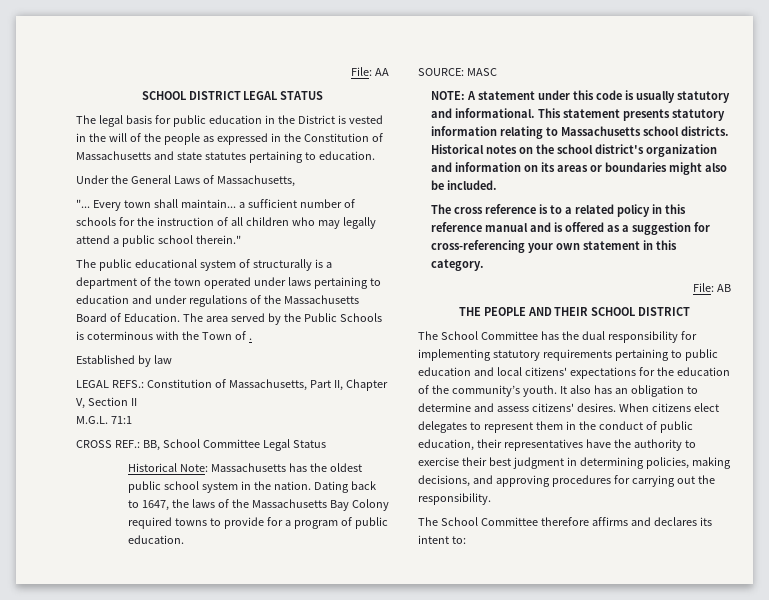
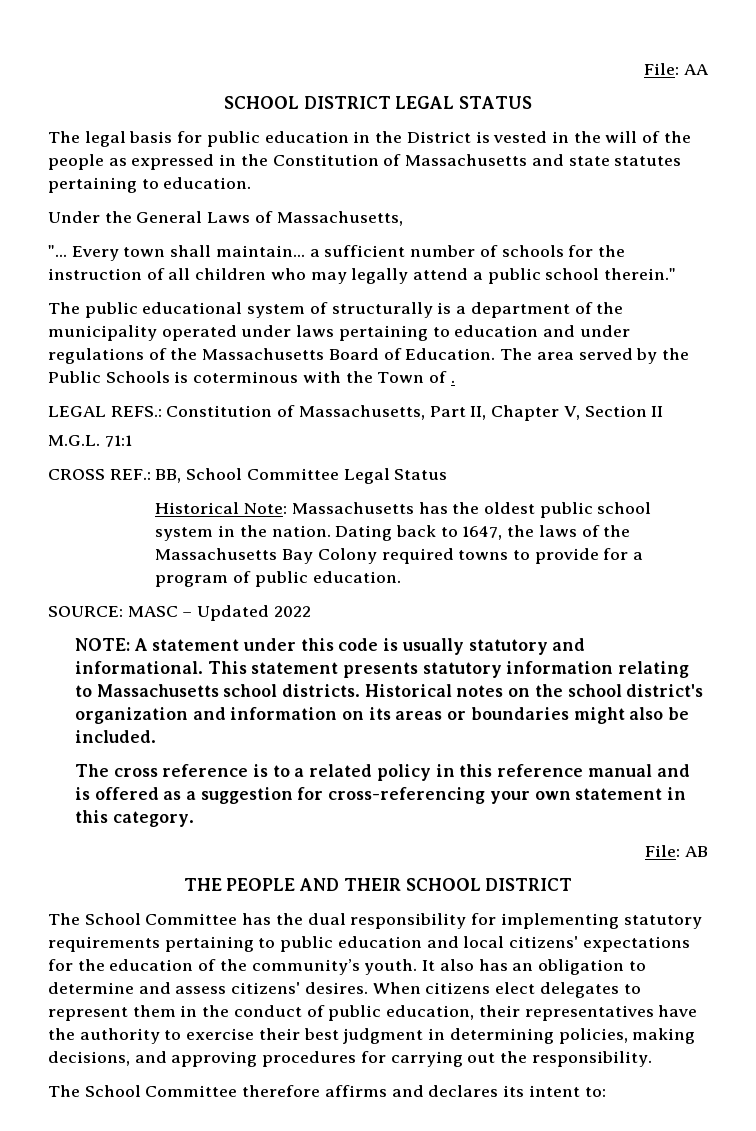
- The public educational system of structurally is a department of the town operated under laws pertaining to education and under regulations of the Massachusetts Board of Education.
+ The public educational system of structurally is a department of the municipality operated under laws pertaining to education and under regulations of the Massachusetts Board of Education.
- Established by law
- SOURCE: MASC
+ SOURCE: MASC – Updated 2022

